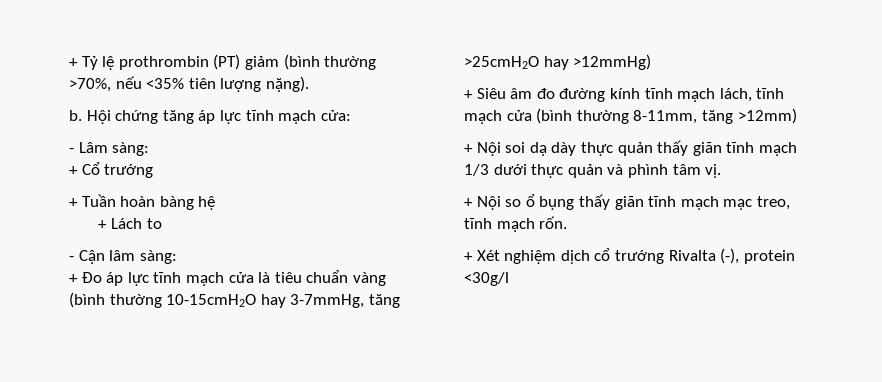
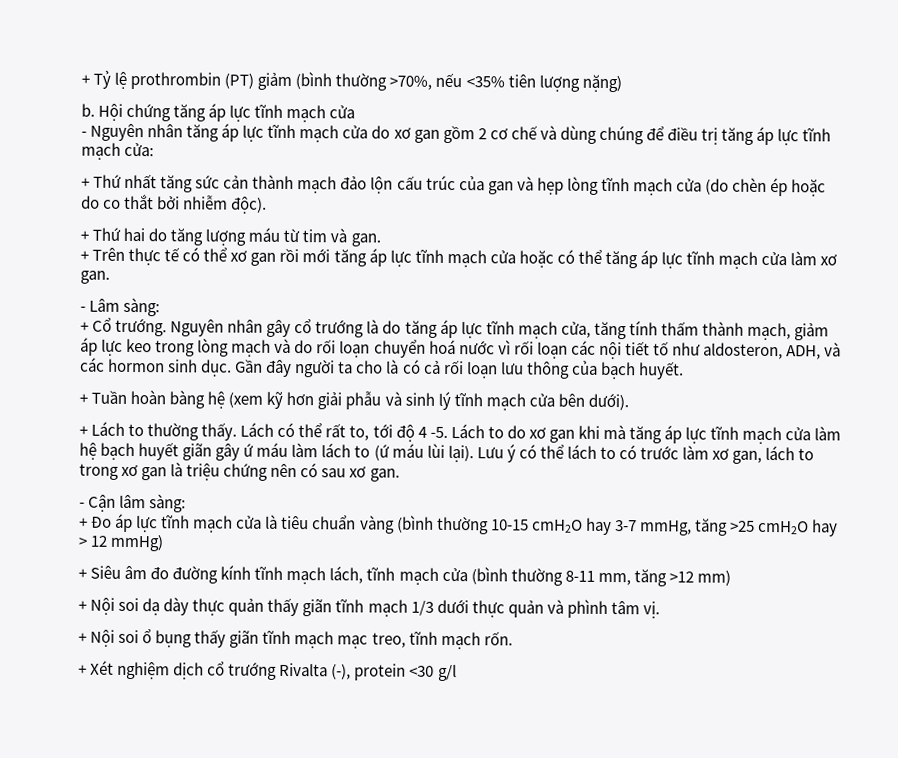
- + Tỷ lệ prothrombin (PT) giảm (bình thường >70%, nếu <35% tiên lượng nặng).
+ + Tỷ lệ prothrombin (PT) giảm (bình thường >70%, nếu <35% tiên lượng nặng)
- Hội chứng tăng áp lực tĩnh mạch cửa:
+ Hội chứng tăng áp lực tĩnh mạch cửa
+ - Nguyên nhân tăng áp lực tĩnh mạch cửa do xơ gan gồm 2 cơ chế và dùng chúng để điều trị tăng áp lực tĩnh mạch cửa:
+ + Thứ nhất tăng sức cản thành mạch đảo lộn cấu trúc của gan và hẹp lòng tĩnh mạch cửa (do chèn ép hoặc do co thắt bởi nhiễm độc).
+ + Thứ hai do tăng lượng máu từ tim và gan.
+ + Trên thực tế có thể xơ gan rồi mới tăng áp lực tĩnh mạch cửa hoặc có thể tăng áp lực tĩnh mạch cửa làm xơ gan.
- + Cổ trướng
+ + Cổ trướng. Nguyên nhân gây cổ trướng là do tăng áp lực tĩnh mạch cửa, tăng tính thấm thành mạch, giảm áp lực keo trong lòng mạch và do rối loạn chuyển hoá nước vì rối loạn các nội tiết tố như aldosteron, ADH, và các hormon sinh dục. Gần đây người ta cho là có cả rối loạn lưu thông của bạch huyết.
- + Tuần hoàn bàng hệ
- + Lách to
+ + Tuần hoàn bàng hệ (xem kỹ hơn giải phẫu và sinh lý tĩnh mạch cửa bên dưới).
+ + Lách to thường thấy. Lách có thể rất to, tới độ 4 -5. Lách to do xơ gan khi mà tăng áp lực tĩnh mạch cửa làm hệ bạch huyết giãn gây ứ máu làm lách to (ứ máu lùi lại). Lưu ý có thể lách to có trước làm xơ gan, lách to trong xơ gan là triệu chứng nên có sau xơ gan.
- + Đo áp lực tĩnh mạch cửa là tiêu chuẩn vàng (bình thường 10-15cmH2O hay 3-7mmHg, tăng >25cmH2O hay >12mmHg)
+ + Đo áp lực tĩnh mạch cửa là tiêu chuẩn vàng (bình thường 10-15 cmH2O hay 3-7 mmHg, tăng >25 cmH2O hay > 12 mmHg)
- + Siêu âm đo đường kính tĩnh mạch lách, tĩnh mạch cửa (bình thường 8-11mm, tăng >12mm)
+ + Siêu âm đo đường kính tĩnh mạch lách, tĩnh mạch cửa (bình thường 8-11 mm, tăng >12 mm)
- + Nội so ổ bụng thấy giãn tĩnh mạch mạc treo, tĩnh mạch rốn.
+ + Nội soi ổ bụng thấy giãn tĩnh mạch mạc treo, tĩnh mạch rốn.
- + Xét nghiệm dịch cổ trướng Rivalta (-), protein <30g/l
+ + Xét nghiệm dịch cổ trướng Rivalta (-), protein <30 g/l

